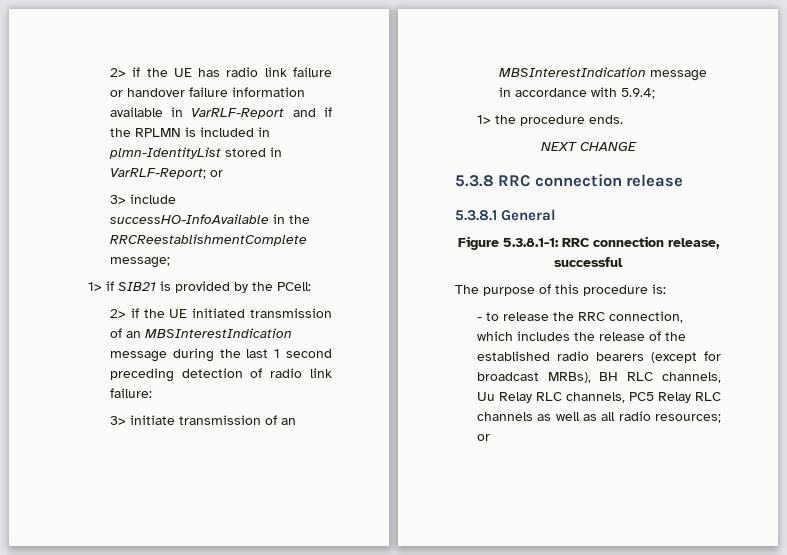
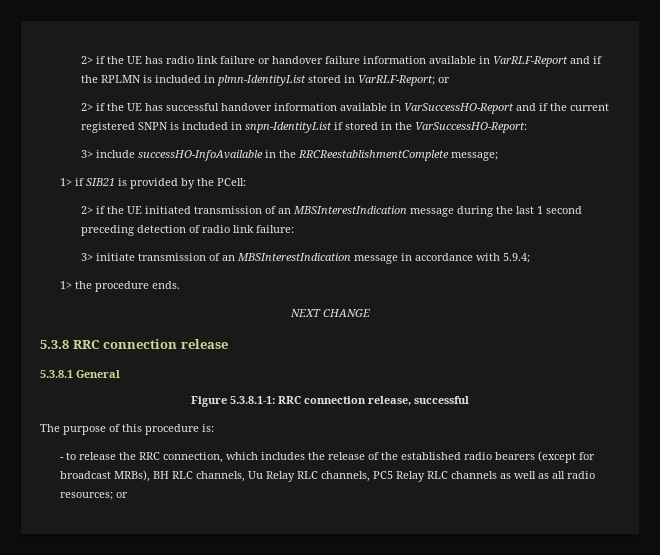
+ 2> if the UE has successful handover information available in VarSuccessHO-Report and if the current registered SNPN is included in snpn-IdentityList if stored in the VarSuccessHO-Report:

